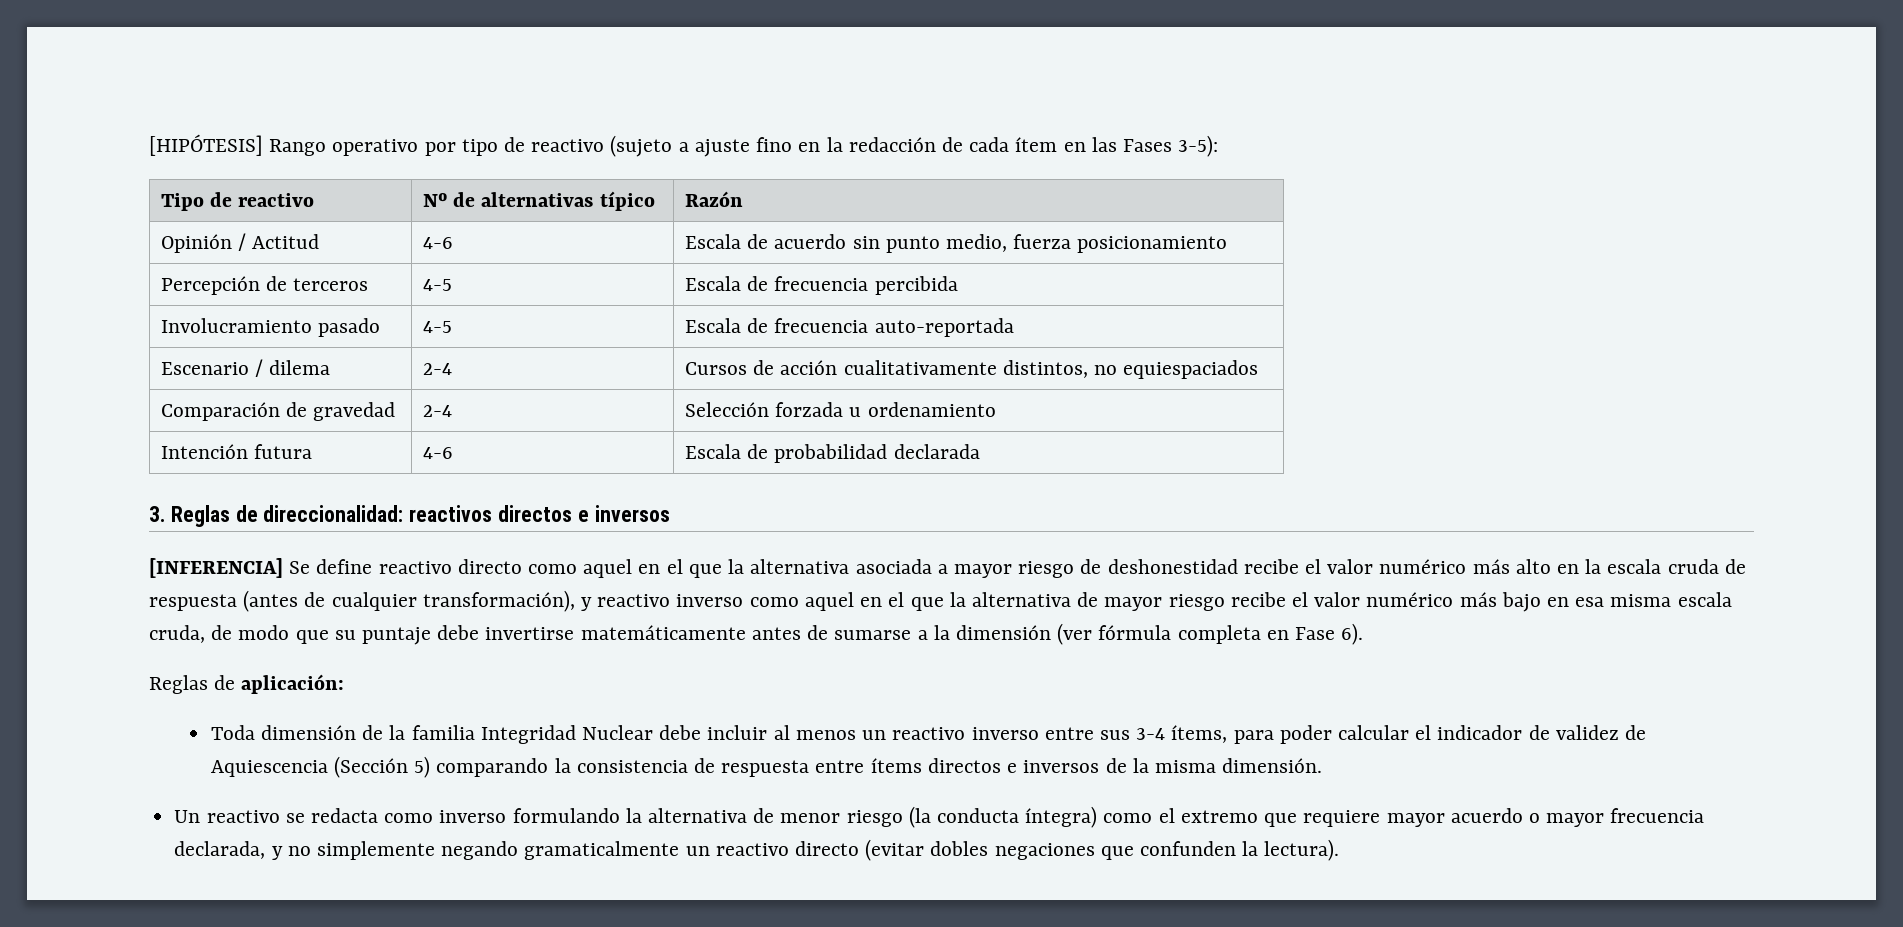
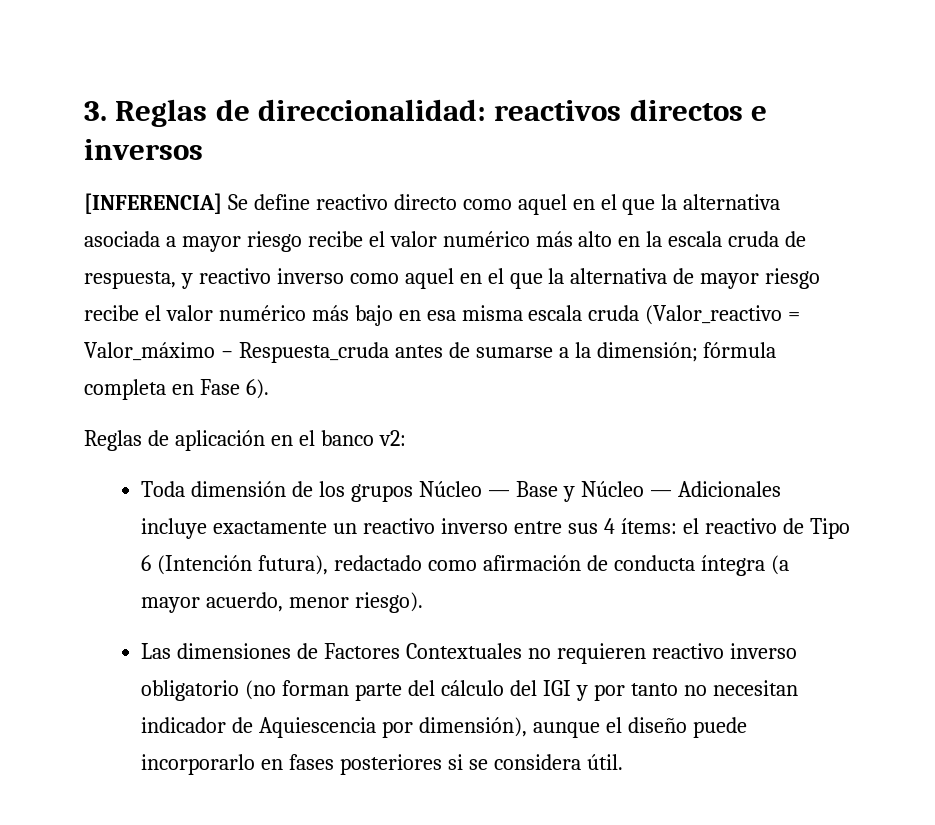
- [HIPÓTESIS] Rango operativo por tipo de reactivo (sujeto a ajuste fino en la redacción de cada ítem en las Fases 3-5):
- Tipo de reactivo | Nº de alternativas típico | Razón
- Opinión / Actitud | 4-6 | Escala de acuerdo sin punto medio, fuerza posicionamiento
- Percepción de terceros | 4-5 | Escala de frecuencia percibida
- Involucramiento pasado | 4-5 | Escala de frecuencia auto-reportada
- Escenario / dilema | 2-4 | Cursos de acción cualitativamente distintos, no equiespaciados
- Comparación de gravedad | 2-4 | Selección forzada u ordenamiento
- Intención futura | 4-6 | Escala de probabilidad declarada
- [INFERENCIA] Se define reactivo directo como aquel en el que la alternativa asociada a mayor riesgo de deshonestidad recibe el valor numérico más alto en la escala cruda de respuesta (antes de cualquier transformación), y reactivo inverso como aquel en el que la alternativa de mayor riesgo recibe el valor numérico más bajo en esa misma escala cruda, de modo que su puntaje debe invertirse matemáticamente antes de sumarse a la dimensión (ver fórmula completa en Fase 6).
+ [INFERENCIA] Se define reactivo directo como aquel en el que la alternativa asociada a mayor riesgo recibe el valor numérico más alto en la escala cruda de respuesta, y reactivo inverso como aquel en el que la alternativa de mayor riesgo recibe el valor numérico más bajo en esa misma escala cruda (Valor_reactivo = Valor_máximo − Respuesta_cruda antes de sumarse a la dimensión; fórmula completa en Fase 6).
- Reglas de aplicación:
- Toda dimensión de la familia Integridad Nuclear debe incluir al menos un reactivo inverso entre sus 3-4 ítems, para poder calcular el indicador de validez de Aquiescencia (Sección 5) comparando la consistencia de respuesta entre ítems directos e inversos de la misma dimensión.
- Un reactivo se redacta como inverso formulando la alternativa de menor riesgo (la conducta íntegra) como el extremo que requiere mayor acuerdo o mayor frecuencia declarada, y no simplemente negando gramaticalmente un reactivo directo (evitar dobles negaciones que confunden la lectura).
+ Reglas de aplicación en el banco v2:
+ Toda dimensión de los grupos Núcleo — Base y Núcleo — Adicionales incluye exactamente un reactivo inverso entre sus 4 ítems: el reactivo de Tipo 6 (Intención futura), redactado como afirmación de conducta íntegra (a mayor acuerdo, menor riesgo).
+ Las dimensiones de Factores Contextuales no requieren reactivo inverso obligatorio (no forman parte del cálculo del IGI y por tanto no necesitan indicador de Aquiescencia por dimensión), aunque el diseño puede incorporarlo en fases posteriores si se considera útil.

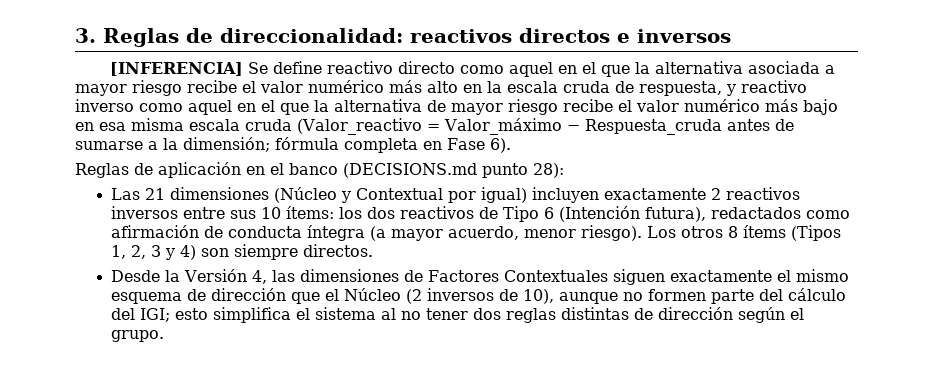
- Reglas de aplicación en el banco v2:
- Toda dimensión de los grupos Núcleo — Base y Núcleo — Adicionales incluye exactamente un reactivo inverso entre sus 4 ítems: el reactivo de Tipo 6 (Intención futura), redactado como afirmación de conducta íntegra (a mayor acuerdo, menor riesgo).
- Las dimensiones de Factores Contextuales no requieren reactivo inverso obligatorio (no forman parte del cálculo del IGI y por tanto no necesitan indicador de Aquiescencia por dimensión), aunque el diseño puede incorporarlo en fases posteriores si se considera útil.
+ Reglas de aplicación en el banco (DECISIONS.md punto 28):
+ Las 21 dimensiones (Núcleo y Contextual por igual) incluyen exactamente 2 reactivos inversos entre sus 10 ítems: los dos reactivos de Tipo 6 (Intención futura), redactados como afirmación de conducta íntegra (a mayor acuerdo, menor riesgo). Los otros 8 ítems (Tipos 1, 2, 3 y 4) son siempre directos.
+ Desde la Versión 4, las dimensiones de Factores Contextuales siguen exactamente el mismo esquema de dirección que el Núcleo (2 inversos de 10), aunque no formen parte del cálculo del IGI; esto simplifica el sistema al no tener dos reglas distintas de dirección según el grupo.

